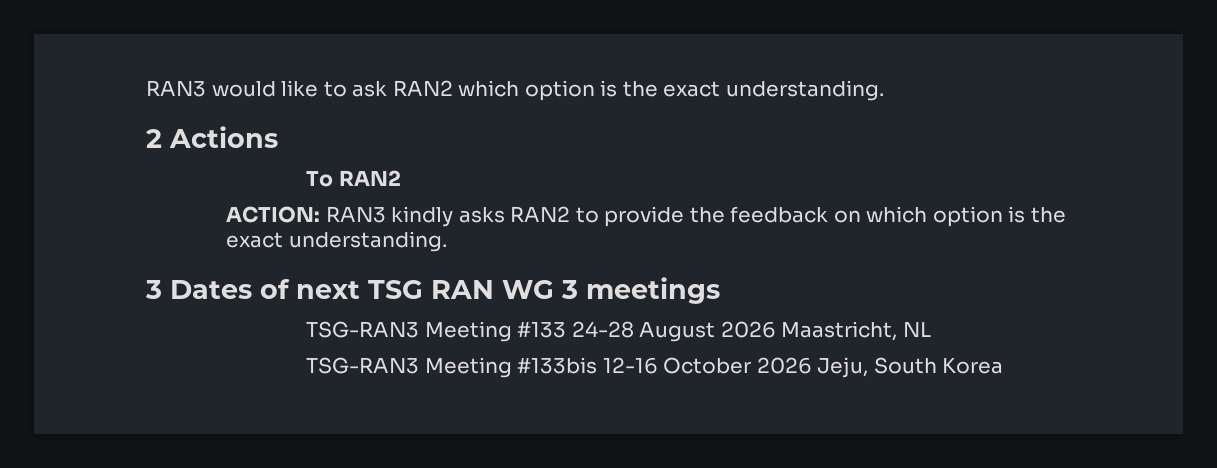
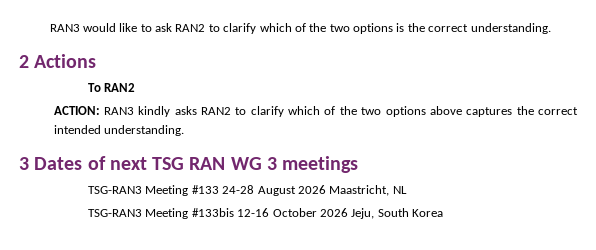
- RAN3 would like to ask RAN2 which option is the exact understanding.
+ RAN3 would like to ask RAN2 to clarify which of the two options is the correct understanding.
- ACTION: RAN3 kindly asks RAN2 to provide the feedback on which option is the exact understanding.
+ ACTION: RAN3 kindly asks RAN2 to clarify which of the two options above captures the correct intended understanding.

